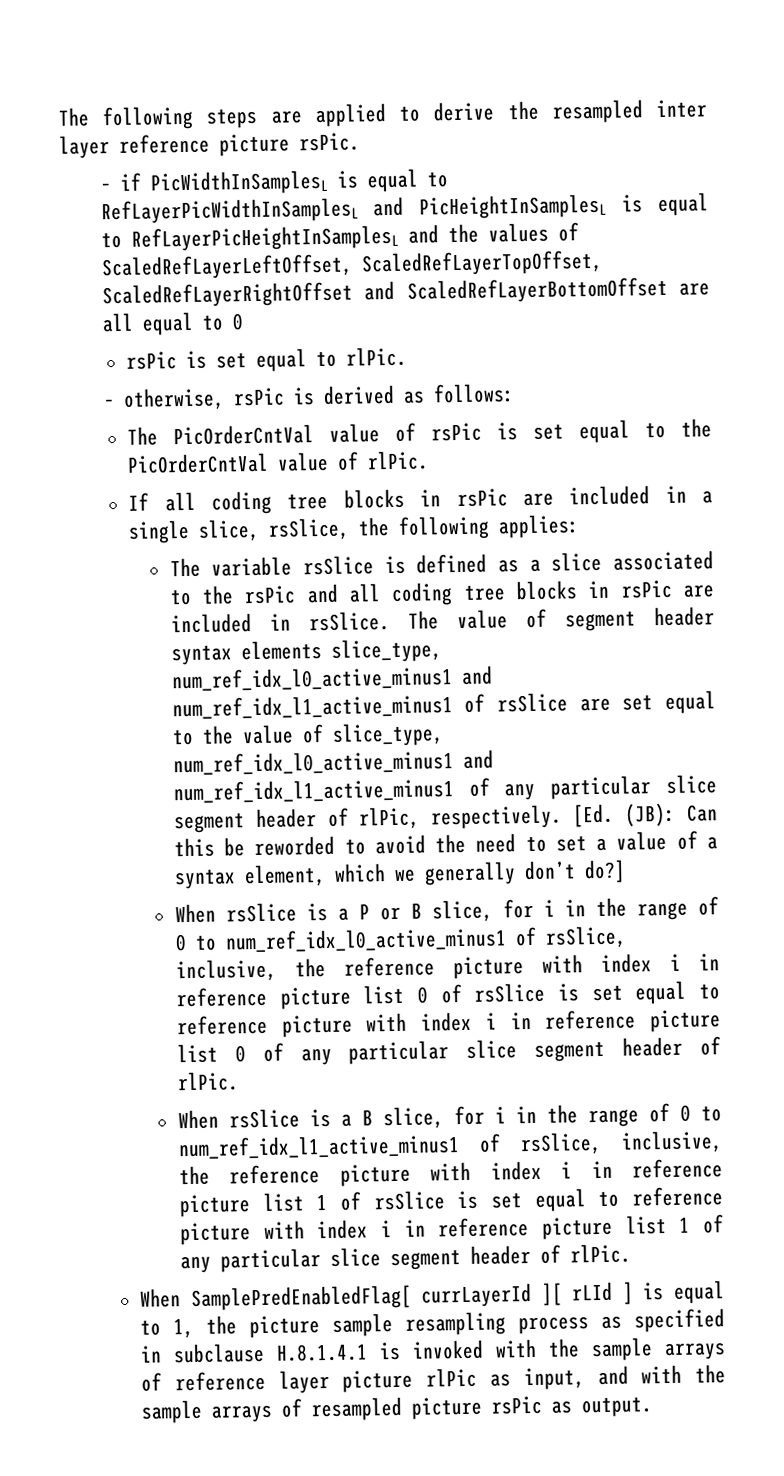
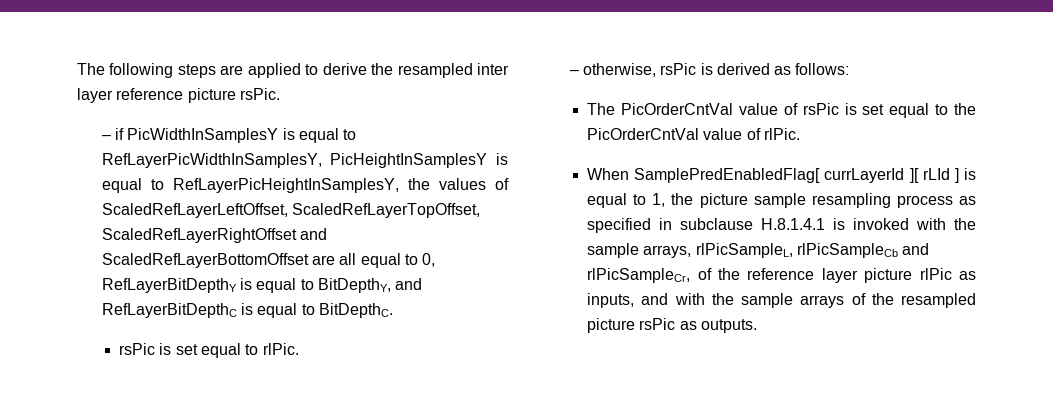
- – if PicWidthInSamplesL is equal to RefLayerPicWidthInSamplesL and PicHeightInSamplesL is equal to RefLayerPicHeightInSamplesL and the values of ScaledRefLayerLeftOffset, ScaledRefLayerTopOffset, ScaledRefLayerRightOffset and ScaledRefLayerBottomOffset are all equal to 0
+ – if PicWidthInSamplesY is equal to RefLayerPicWidthInSamplesY, PicHeightInSamplesY is equal to RefLayerPicHeightInSamplesY, the values of ScaledRefLayerLeftOffset, ScaledRefLayerTopOffset, ScaledRefLayerRightOffset and ScaledRefLayerBottomOffset are all equal to 0, RefLayerBitDepthY is equal to BitDepthY, and RefLayerBitDepthC is equal to BitDepthC.
- If all coding tree blocks in rsPic are included in a single slice, rsSlice, the following applies:
- The variable rsSlice is defined as a slice associated to the rsPic and all coding tree blocks in rsPic are included in rsSlice. The value of segment header syntax elements slice_type, num_ref_idx_l0_active_minus1 and num_ref_idx_l1_active_minus1 of rsSlice are set equal to the value of slice_type, num_ref_idx_l0_active_minus1 and num_ref_idx_l1_active_minus1 of any particular slice segment header of rlPic, respectively. [Ed. (JB): Can this be reworded to avoid the need to set a value of a syntax element, which we generally don’t do?]
- When rsSlice is a P or B slice, for i in the range of 0 to num_ref_idx_l0_active_minus1 of rsSlice, inclusive, the reference picture with index i in reference picture list 0 of rsSlice is set equal to reference picture with index i in reference picture list 0 of any particular slice segment header of rlPic.
- When rsSlice is a B slice, for i in the range of 0 to num_ref_idx_l1_active_minus1 of rsSlice, inclusive, the reference picture with index i in reference picture list 1 of rsSlice is set equal to reference picture with index i in reference picture list 1 of any particular slice segment header of rlPic.
- When SamplePredEnabledFlag[ currLayerId ][ rLId ] is equal to 1, the picture sample resampling process as specified in subclause H.8.1.4.1 is invoked with the sample arrays of reference layer picture rlPic as input, and with the sample arrays of resampled picture rsPic as output.
+ When SamplePredEnabledFlag[ currLayerId ][ rLId ] is equal to 1, the picture sample resampling process as specified in subclause H.8.1.4.1 is invoked with the sample arrays, rlPicSampleL, rlPicSampleCb and rlPicSampleCr, of the reference layer picture rlPic as inputs, and with the sample arrays of the resampled picture rsPic as outputs.

